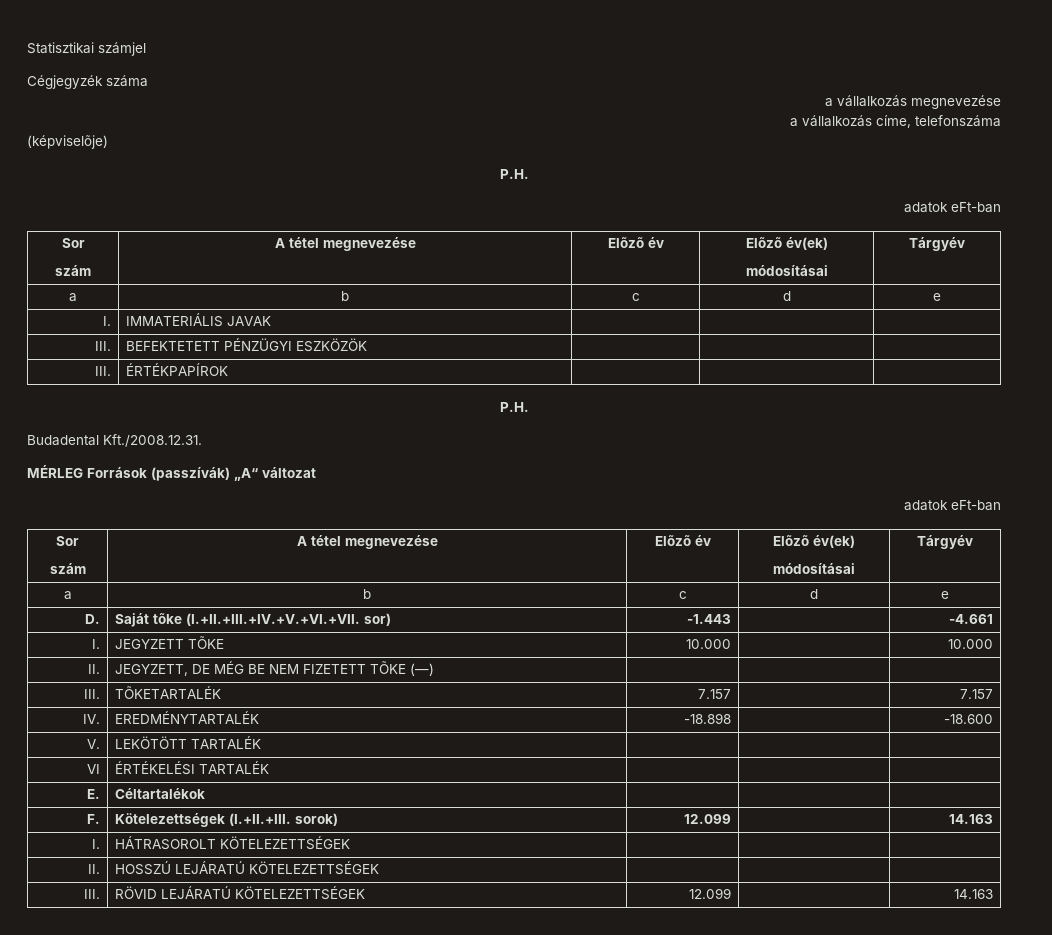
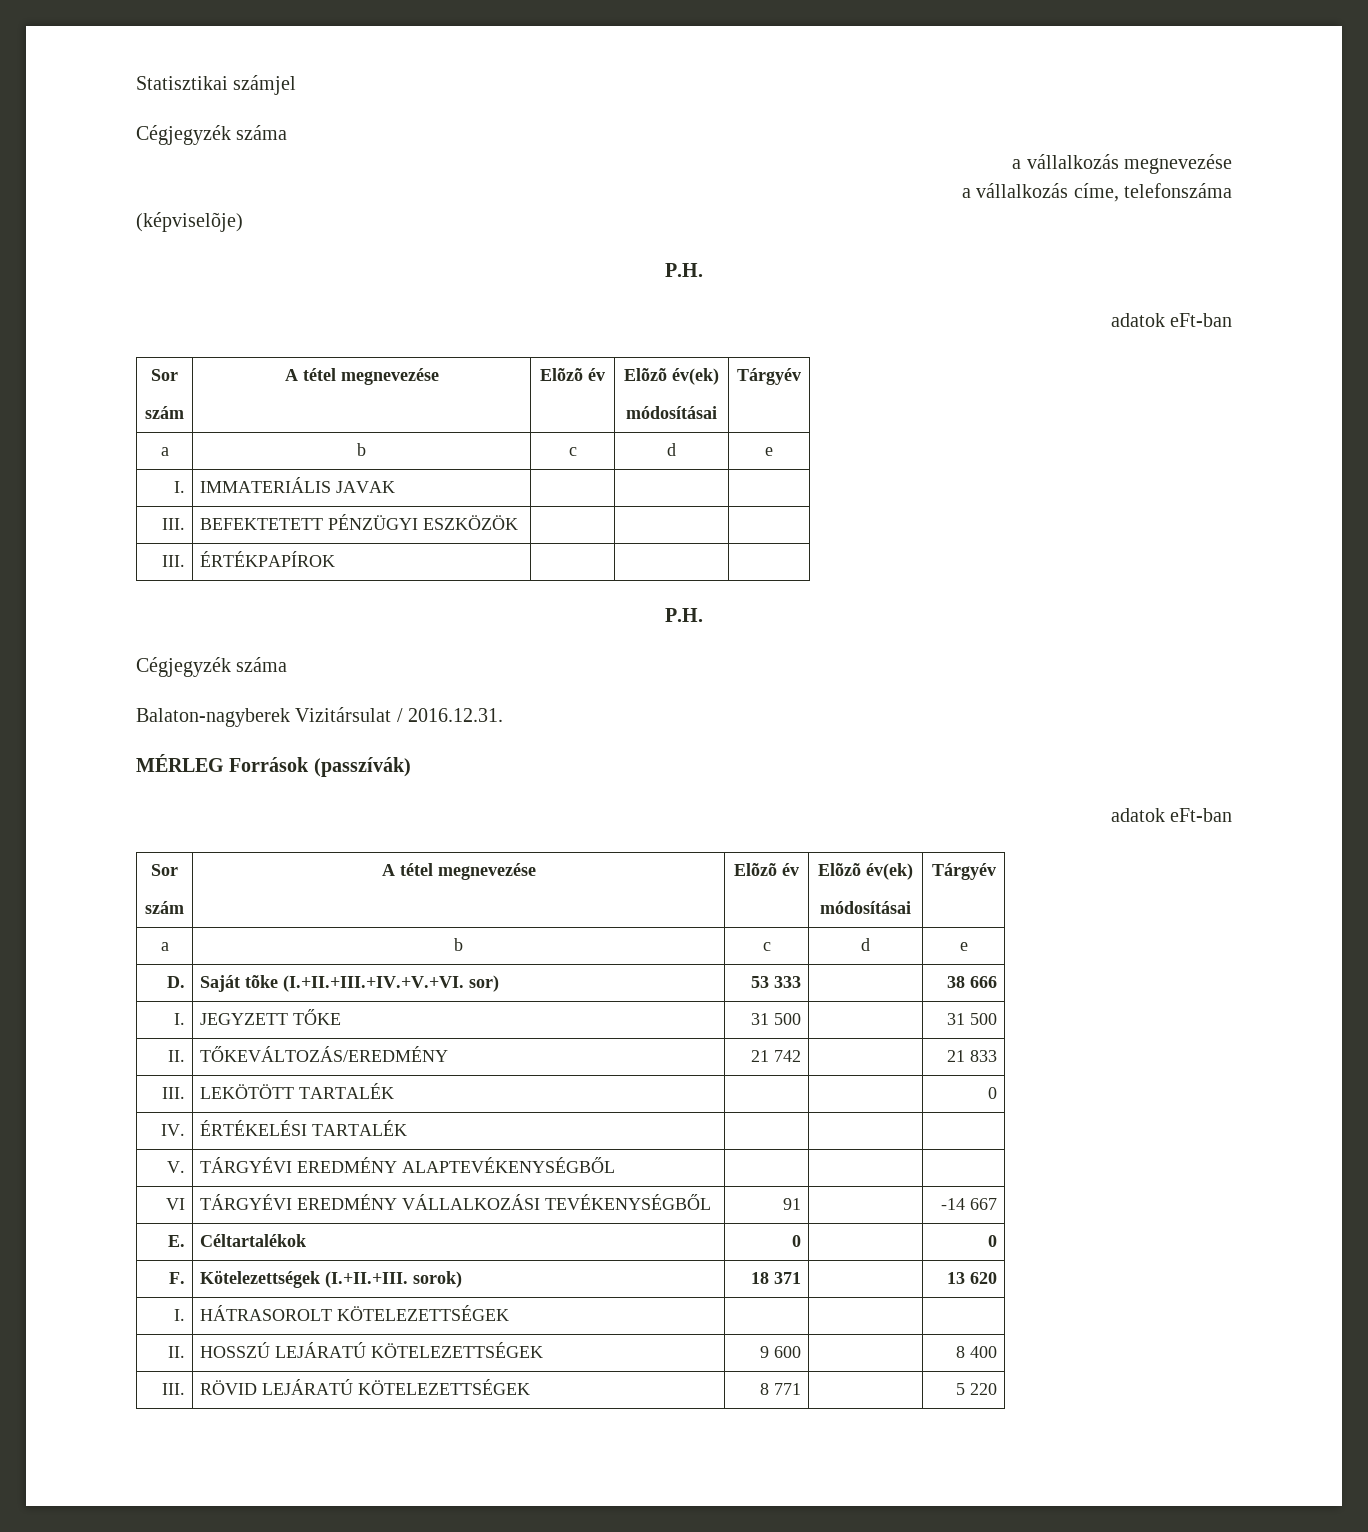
  III. | ÉRTÉKPAPÍROK | | |
  P.H.
- Budadental Kft./2008.12.31.
+ Cégjegyzék száma
+ Balaton-nagyberek Vizitársulat / 2016.12.31.
- MÉRLEG Források (passzívák) „A“ változat
+ MÉRLEG Források (passzívák)
- D. | Saját tõke (I.+II.+III.+IV.+V.+VI.+VII. sor) | -1.443 | | -4.661
- I. | JEGYZETT TÕKE | 10.000 | | 10.000
- II. | JEGYZETT, DE MÉG BE NEM FIZETETT TÕKE (—) | | |
- III. | TÕKETARTALÉK | 7.157 | | 7.157
- IV. | EREDMÉNYTARTALÉK | -18.898 | | -18.600
- V. | LEKÖTÖTT TARTALÉK | | |
- VI | ÉRTÉKELÉSI TARTALÉK | | |
+ D. | Saját tõke (I.+II.+III.+IV.+V.+VI. sor) | 53 333 | | 38 666
+ I. | JEGYZETT TŐKE | 31 500 | | 31 500
+ II. | TŐKEVÁLTOZÁS/EREDMÉNY | 21 742 | | 21 833
+ III. | LEKÖTÖTT TARTALÉK | | | 0
+ IV. | ÉRTÉKELÉSI TARTALÉK | | |
+ V. | TÁRGYÉVI EREDMÉNY ALAPTEVÉKENYSÉGBŐL | | |
+ VI | TÁRGYÉVI EREDMÉNY VÁLLALKOZÁSI TEVÉKENYSÉGBŐL | 91 | | -14 667
- E. | Céltartalékok | | |
+ E. | Céltartalékok | 0 | | 0
- F. | Kötelezettségek (I.+II.+III. sorok) | 12.099 | | 14.163
+ F. | Kötelezettségek (I.+II.+III. sorok) | 18 371 | | 13 620
- II. | HOSSZÚ LEJÁRATÚ KÖTELEZETTSÉGEK | | |
+ II. | HOSSZÚ LEJÁRATÚ KÖTELEZETTSÉGEK | 9 600 | | 8 400
- III. | RÖVID LEJÁRATÚ KÖTELEZETTSÉGEK | 12.099 | | 14.163
+ III. | RÖVID LEJÁRATÚ KÖTELEZETTSÉGEK | 8 771 | | 5 220

